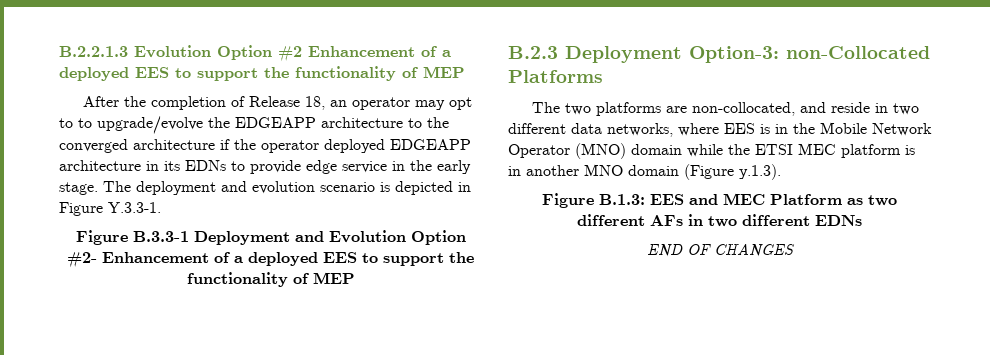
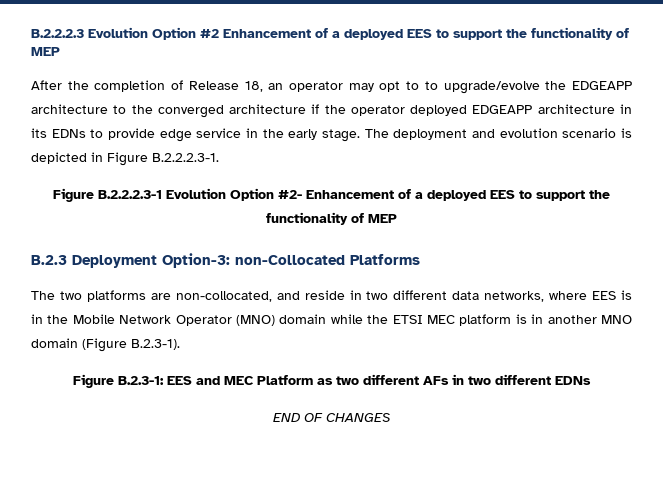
- B.2.2.1.3 Evolution Option #2 Enhancement of a deployed EES to support the functionality of MEP
+ B.2.2.2.3 Evolution Option #2 Enhancement of a deployed EES to support the functionality of MEP
- The deployment and evolution scenario is depicted in Figure Y.3.3-1.
- Figure B.3.3-1 Deployment and Evolution Option #2- Enhancement of a deployed EES to support the functionality of MEP
+ The deployment and evolution scenario is depicted in Figure B.2.2.2.3-1.
+ Figure B.2.2.2.3-1 Evolution Option #2- Enhancement of a deployed EES to support the functionality of MEP
- The two platforms are non-collocated, and reside in two different data networks, where EES is in the Mobile Network Operator (MNO) domain while the ETSI MEC platform is in another MNO domain (Figure y.1.3).
- Figure B.1.3: EES and MEC Platform as two different AFs in two different EDNs
+ The two platforms are non-collocated, and reside in two different data networks, where EES is in the Mobile Network Operator (MNO) domain while the ETSI MEC platform is in another MNO domain (Figure B.2.3-1).
+ Figure B.2.3-1: EES and MEC Platform as two different AFs in two different EDNs

